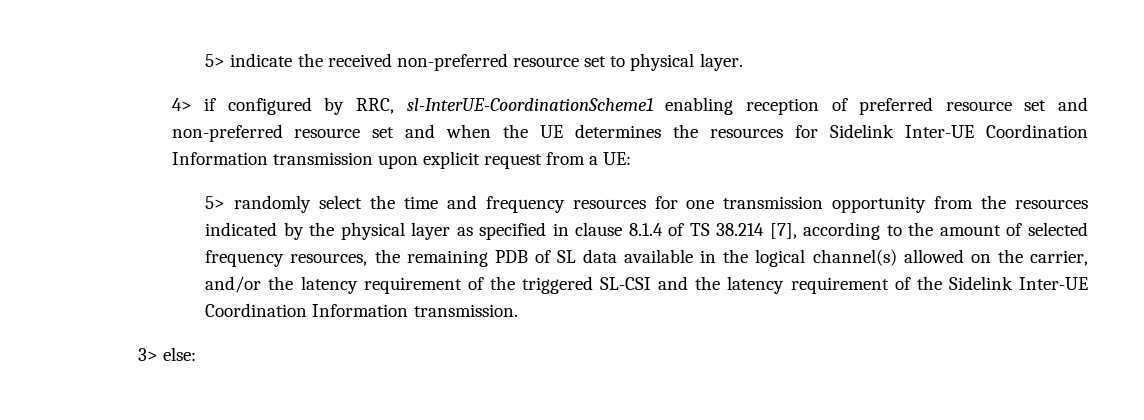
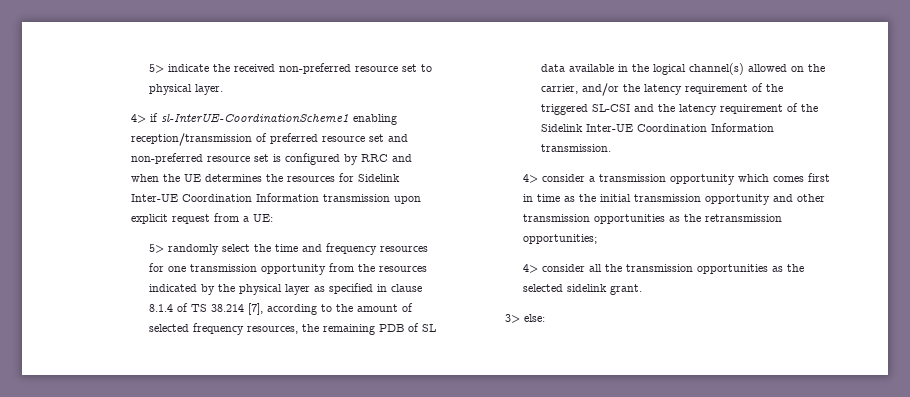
- 4> if configured by RRC, sl-InterUE-CoordinationScheme1 enabling reception of preferred resource set and non-preferred resource set and when the UE determines the resources for Sidelink Inter-UE Coordination Information transmission upon explicit request from a UE:
+ 4> if sl-InterUE-CoordinationScheme1 enabling reception/transmission of preferred resource set and non-preferred resource set is configured by RRC and when the UE determines the resources for Sidelink Inter-UE Coordination Information transmission upon explicit request from a UE:
+ 4> consider a transmission opportunity which comes first in time as the initial transmission opportunity and other transmission opportunities as the retransmission opportunities;
+ 4> consider all the transmission opportunities as the selected sidelink grant.

